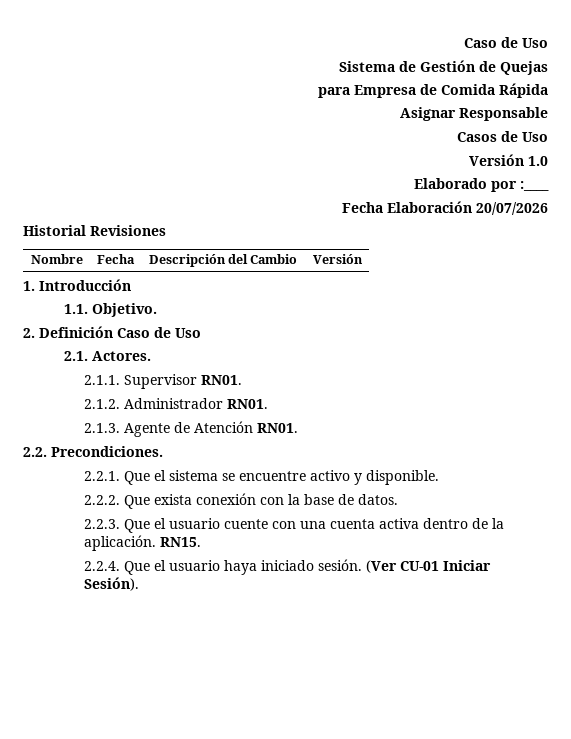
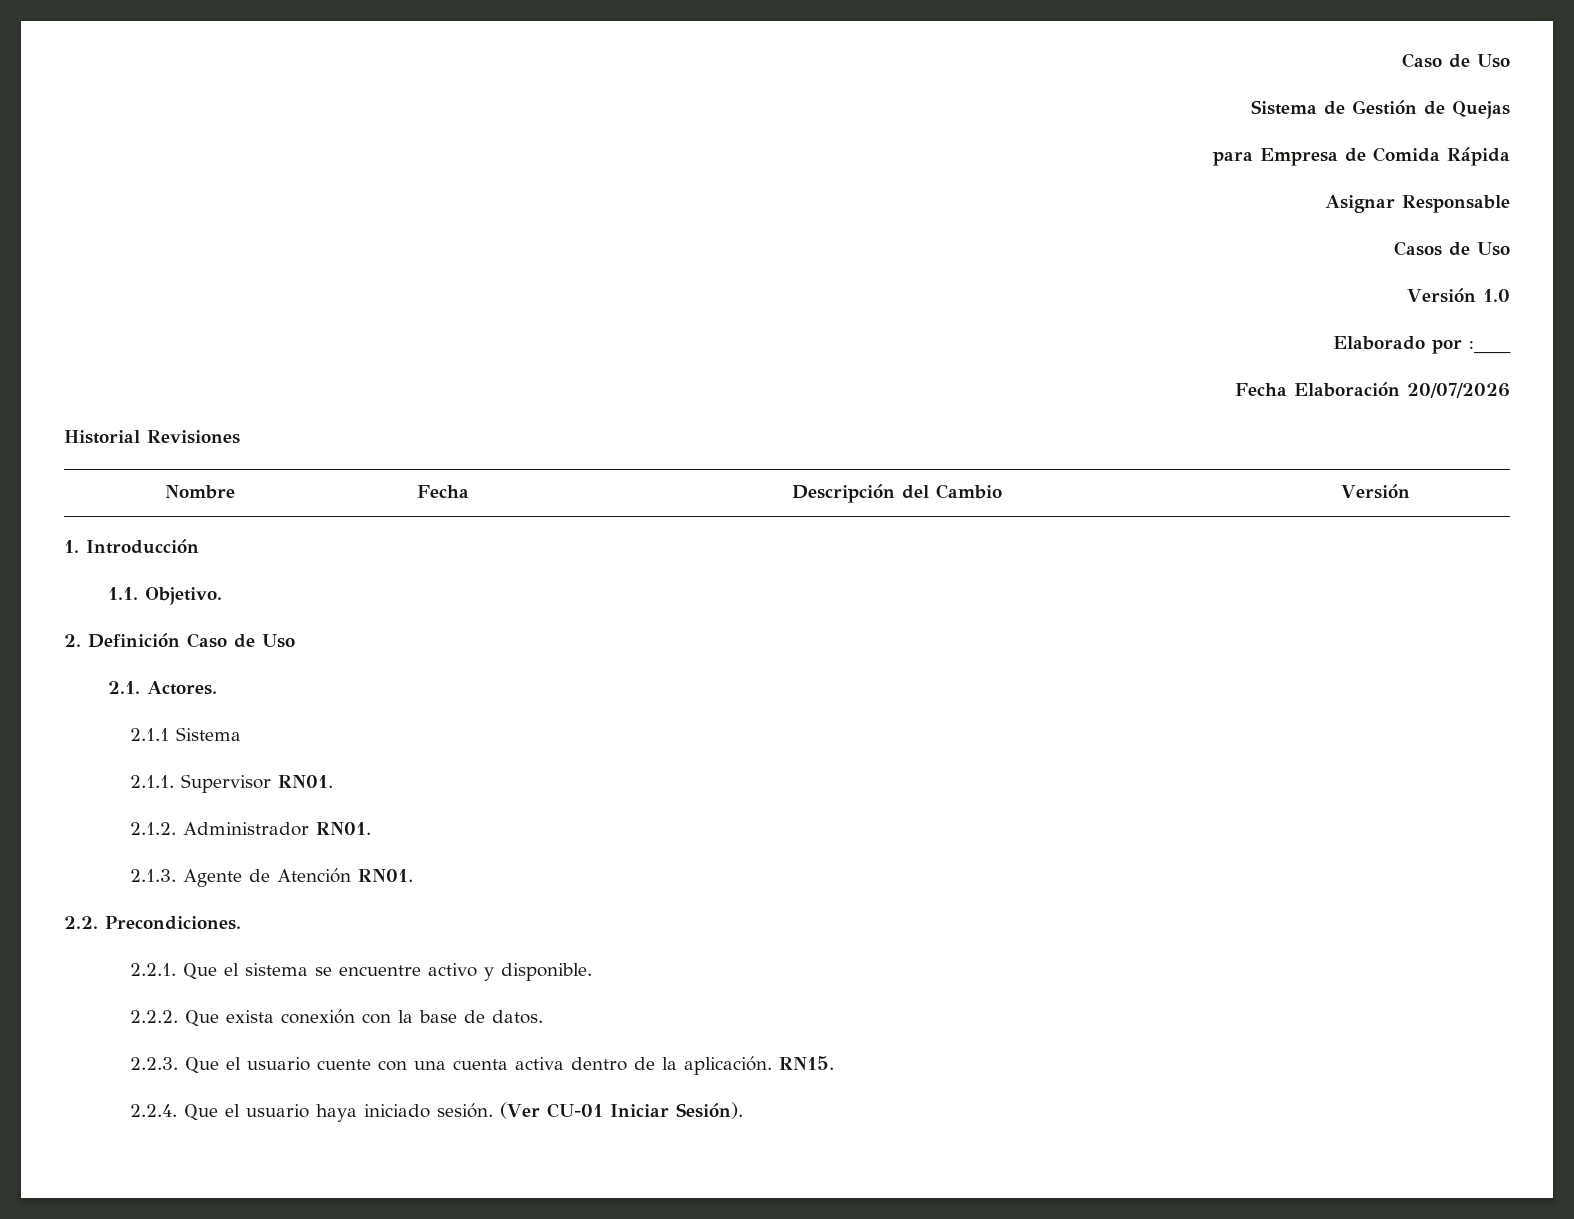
+ 2.1.1 Sistema

